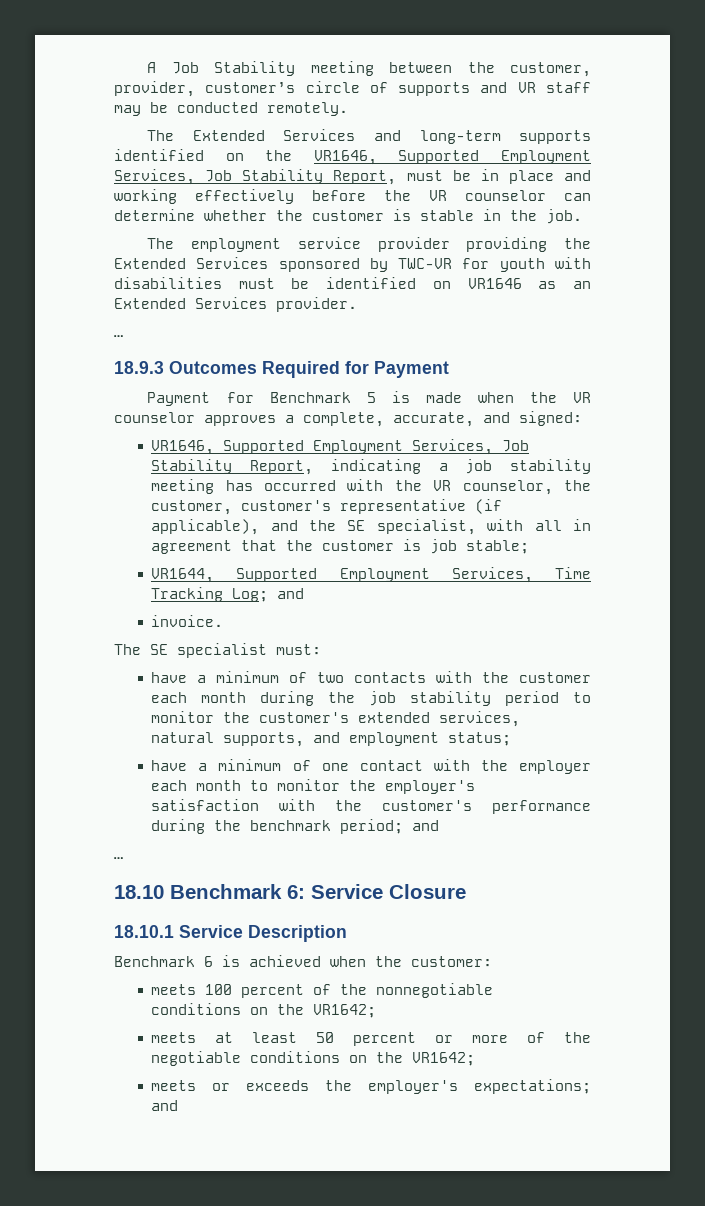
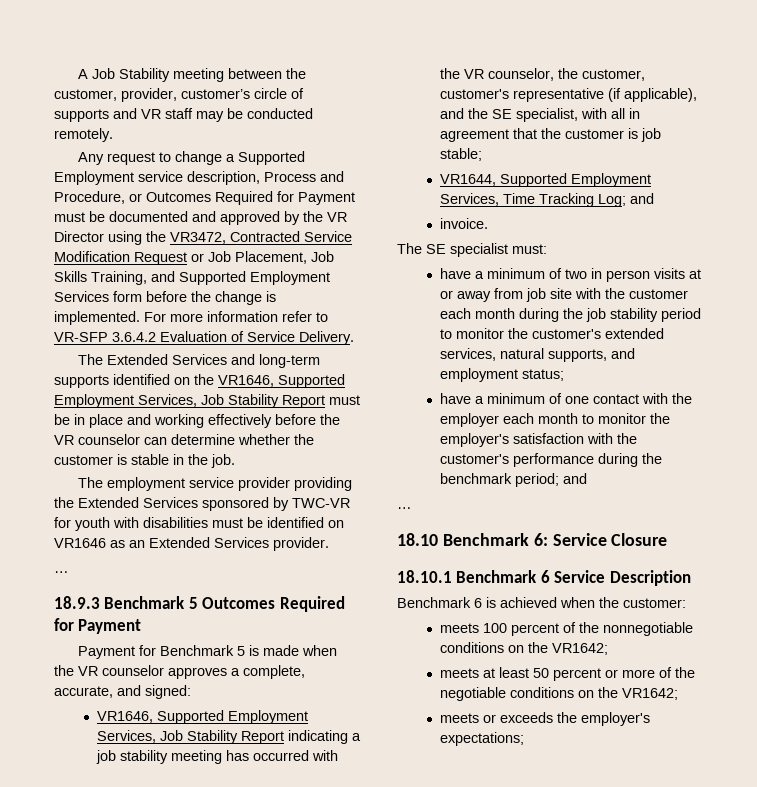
+ Any request to change a Supported Employment service description, Process and Procedure, or Outcomes Required for Payment must be documented and approved by the VR Director using the VR3472, Contracted Service Modification Request or Job Placement, Job Skills Training, and Supported Employment Services form before the change is implemented. For more information refer to VR-SFP 3.6.4.2 Evaluation of Service Delivery.
- The Extended Services and long-term supports identified on the VR1646, Supported Employment Services, Job Stability Report, must be in place and working effectively before the VR counselor can determine whether the customer is stable in the job.
+ The Extended Services and long-term supports identified on the VR1646, Supported Employment Services, Job Stability Report must be in place and working effectively before the VR counselor can determine whether the customer is stable in the job.
- 18.9.3 Outcomes Required for Payment
+ 18.9.3 Benchmark 5 Outcomes Required for Payment
- VR1646, Supported Employment Services, Job Stability Report, indicating a job stability meeting has occurred with the VR counselor, the customer, customer's representative (if applicable), and the SE specialist, with all in agreement that the customer is job stable;
+ VR1646, Supported Employment Services, Job Stability Report indicating a job stability meeting has occurred with the VR counselor, the customer, customer's representative (if applicable), and the SE specialist, with all in agreement that the customer is job stable;
- have a minimum of two contacts with the customer each month during the job stability period to monitor the customer's extended services, natural supports, and employment status;
+ have a minimum of two in person visits at or away from job site with the customer each month during the job stability period to monitor the customer's extended services, natural supports, and employment status;
- 18.10.1 Service Description
+ 18.10.1 Benchmark 6 Service Description
- meets or exceeds the employer's expectations; and
+ meets or exceeds the employer's expectations;

